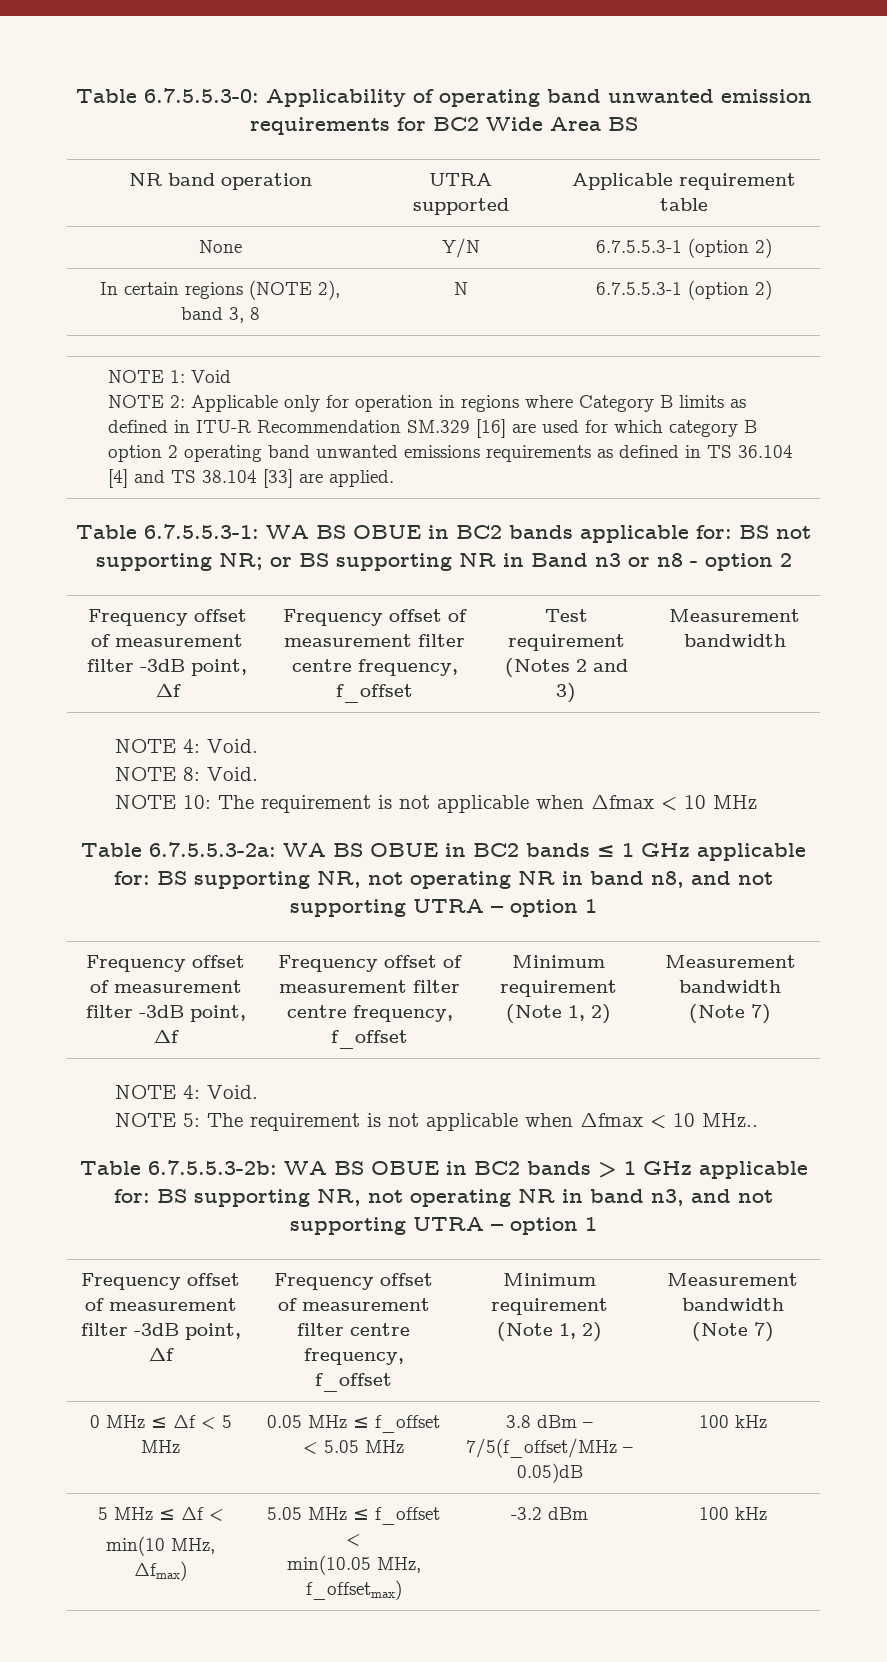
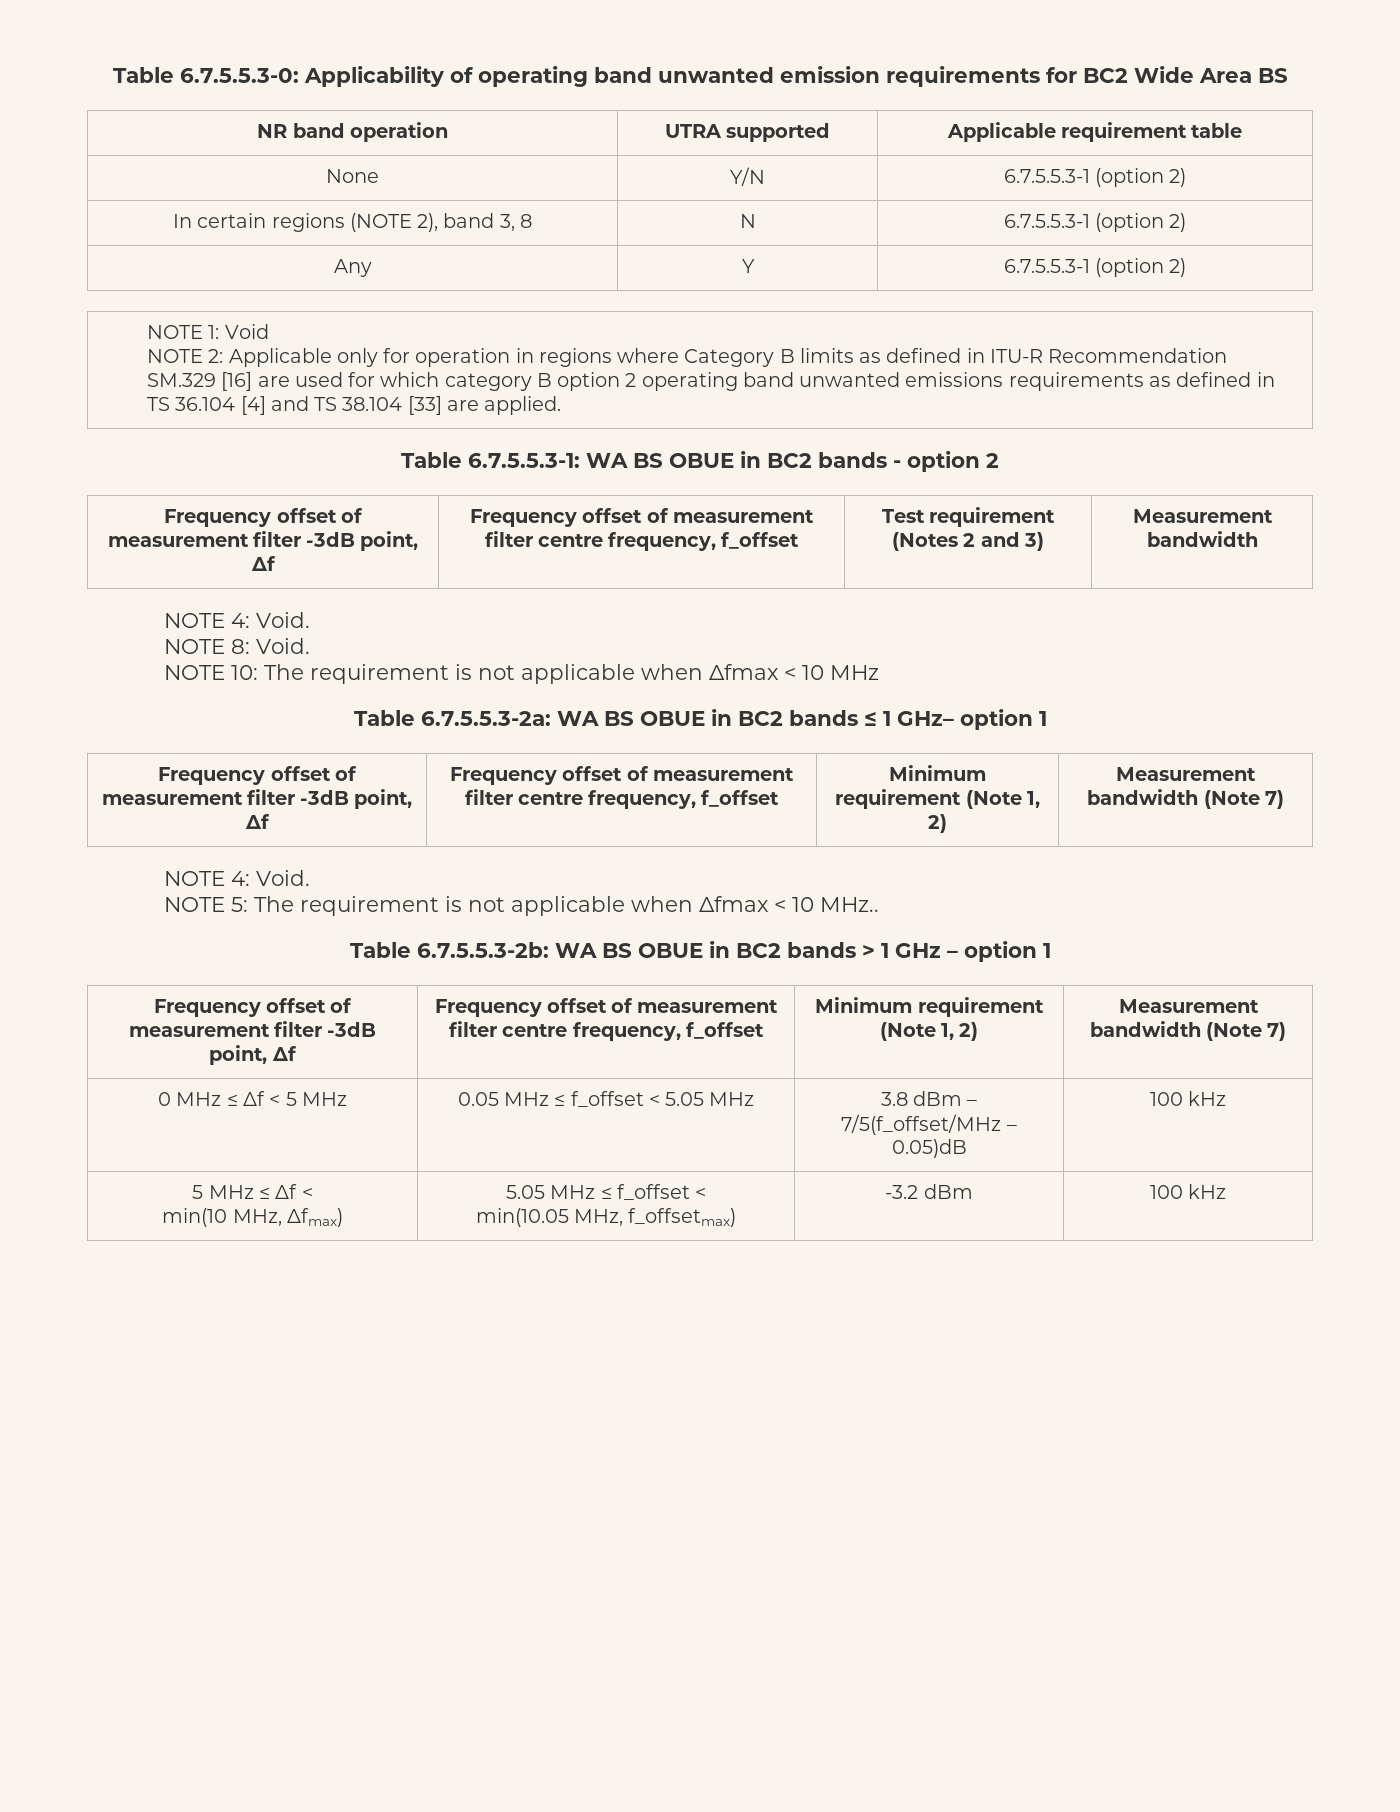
+ Any | Y | 6.7.5.5.3-1 (option 2)
- Table 6.7.5.5.3-1: WA BS OBUE in BC2 bands applicable for: BS not supporting NR; or BS supporting NR in Band n3 or n8 - option 2
+ Table 6.7.5.5.3-1: WA BS OBUE in BC2 bands - option 2
- Table 6.7.5.5.3-2a: WA BS OBUE in BC2 bands ≤ 1 GHz applicable for: BS supporting NR, not operating NR in band n8, and not supporting UTRA – option 1
+ Table 6.7.5.5.3-2a: WA BS OBUE in BC2 bands ≤ 1 GHz– option 1
- Table 6.7.5.5.3-2b: WA BS OBUE in BC2 bands > 1 GHz applicable for: BS supporting NR, not operating NR in band n3, and not supporting UTRA – option 1
+ Table 6.7.5.5.3-2b: WA BS OBUE in BC2 bands > 1 GHz – option 1

